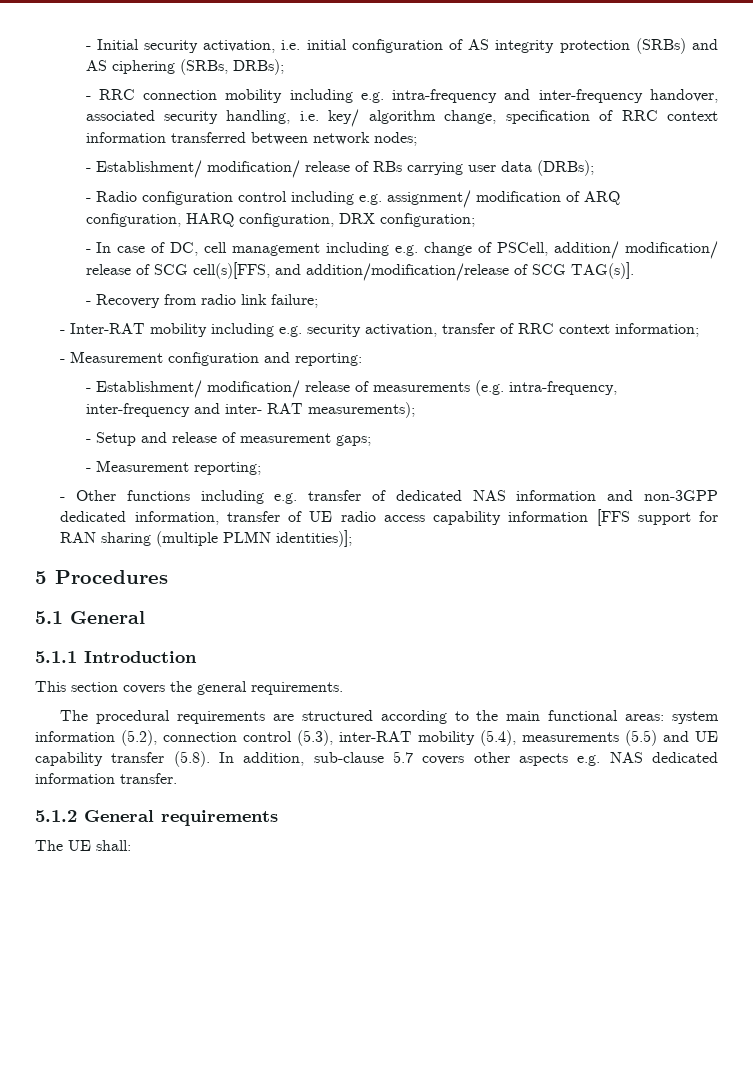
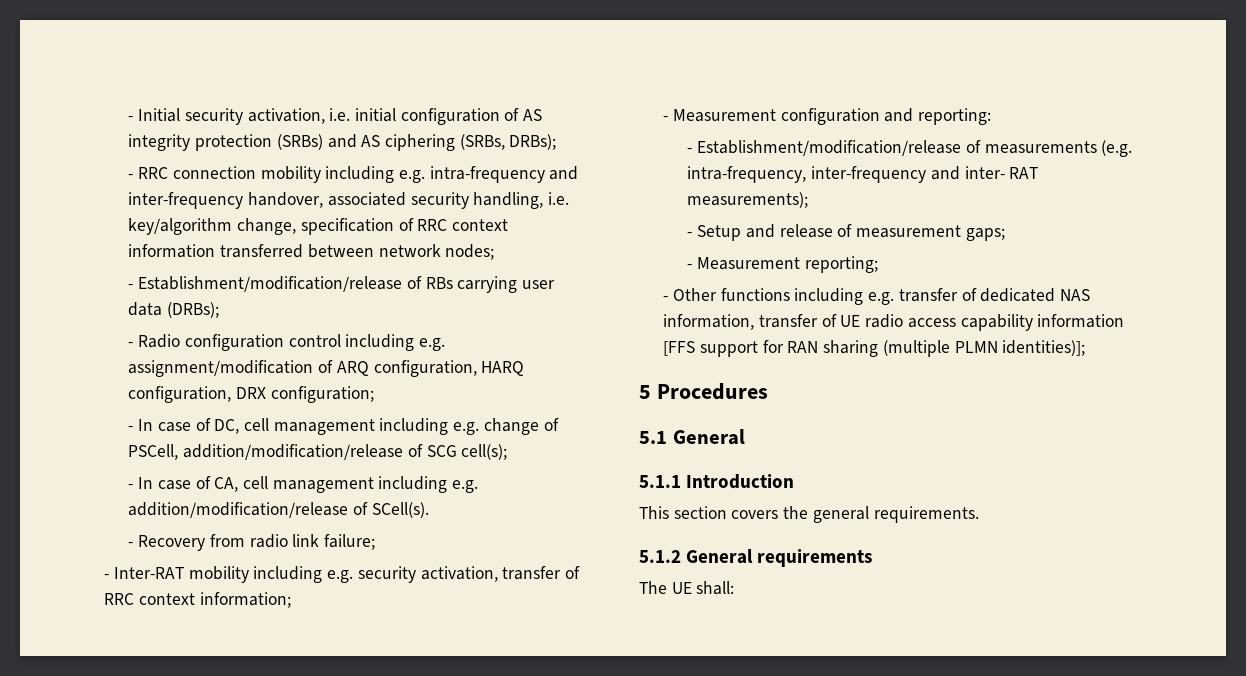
- - RRC connection mobility including e.g. intra-frequency and inter-frequency handover, associated security handling, i.e. key/ algorithm change, specification of RRC context information transferred between network nodes;
+ - RRC connection mobility including e.g. intra-frequency and inter-frequency handover, associated security handling, i.e. key/algorithm change, specification of RRC context information transferred between network nodes;
- - Establishment/ modification/ release of RBs carrying user data (DRBs);
+ - Establishment/modification/release of RBs carrying user data (DRBs);
- - Radio configuration control including e.g. assignment/ modification of ARQ configuration, HARQ configuration, DRX configuration;
+ - Radio configuration control including e.g. assignment/modification of ARQ configuration, HARQ configuration, DRX configuration;
- - In case of DC, cell management including e.g. change of PSCell, addition/ modification/ release of SCG cell(s)[FFS, and addition/modification/release of SCG TAG(s)].
+ - In case of DC, cell management including e.g. change of PSCell, addition/modification/release of SCG cell(s);
+ - In case of CA, cell management including e.g. addition/modification/release of SCell(s).
- - Establishment/ modification/ release of measurements (e.g. intra-frequency, inter-frequency and inter- RAT measurements);
+ - Establishment/modification/release of measurements (e.g. intra-frequency, inter-frequency and inter- RAT measurements);
- - Other functions including e.g. transfer of dedicated NAS information and non-3GPP dedicated information, transfer of UE radio access capability information [FFS support for RAN sharing (multiple PLMN identities)];
+ - Other functions including e.g. transfer of dedicated NAS information, transfer of UE radio access capability information [FFS support for RAN sharing (multiple PLMN identities)];
- The procedural requirements are structured according to the main functional areas: system information (5.2), connection control (5.3), inter-RAT mobility (5.4), measurements (5.5) and UE capability transfer (5.8). In addition, sub-clause 5.7 covers other aspects e.g. NAS dedicated information transfer.

